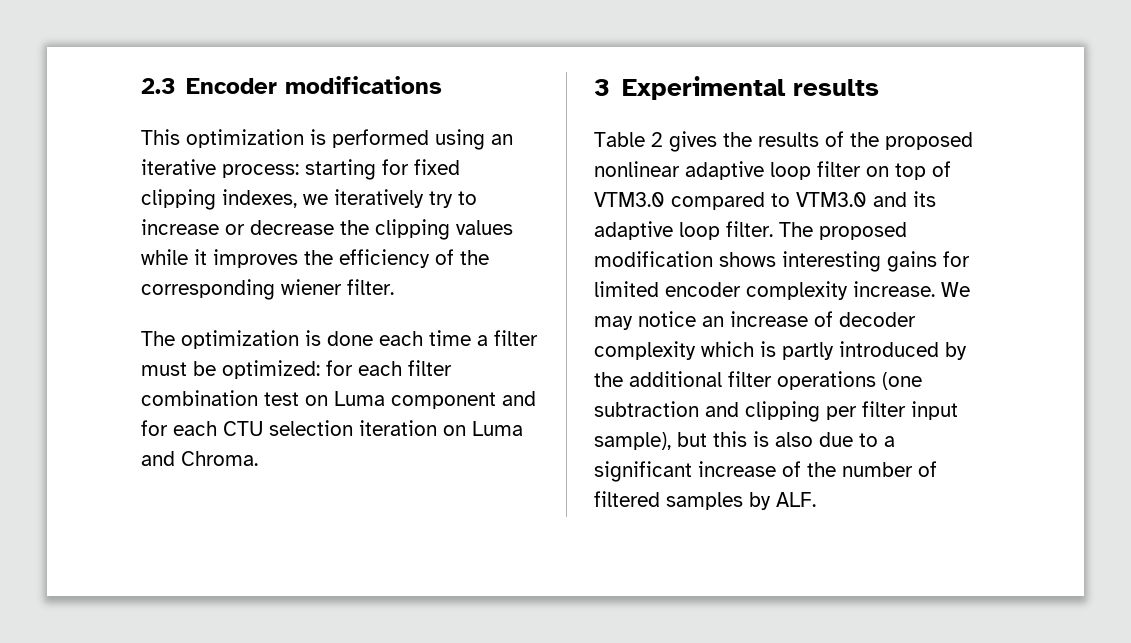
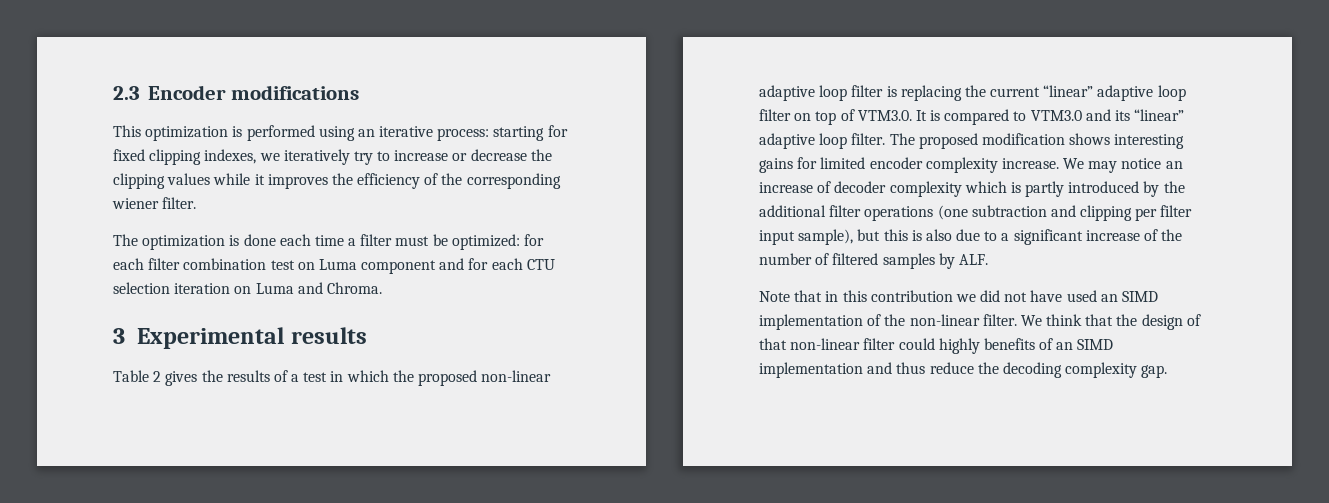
- Table 2 gives the results of the proposed nonlinear adaptive loop filter on top of VTM3.0 compared to VTM3.0 and its adaptive loop filter.
+ Table 2 gives the results of a test in which the proposed non-linear adaptive loop filter is replacing the current “linear” adaptive loop filter on top of VTM3.0. It is compared to VTM3.0 and its “linear” adaptive loop filter.
+ Note that in this contribution we did not have used an SIMD implementation of the non-linear filter. We think that the design of that non-linear filter could highly benefits of an SIMD implementation and thus reduce the decoding complexity gap.

